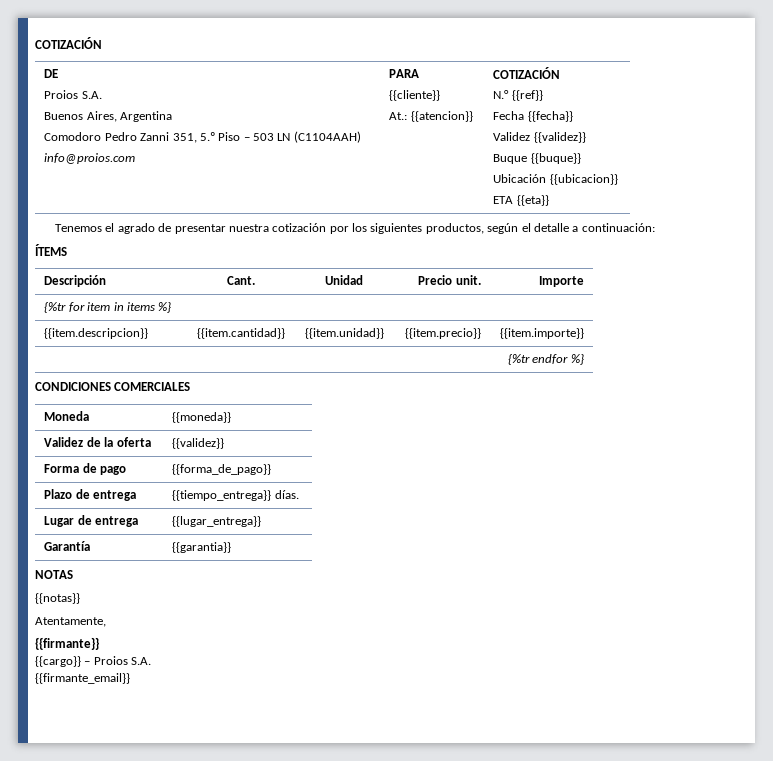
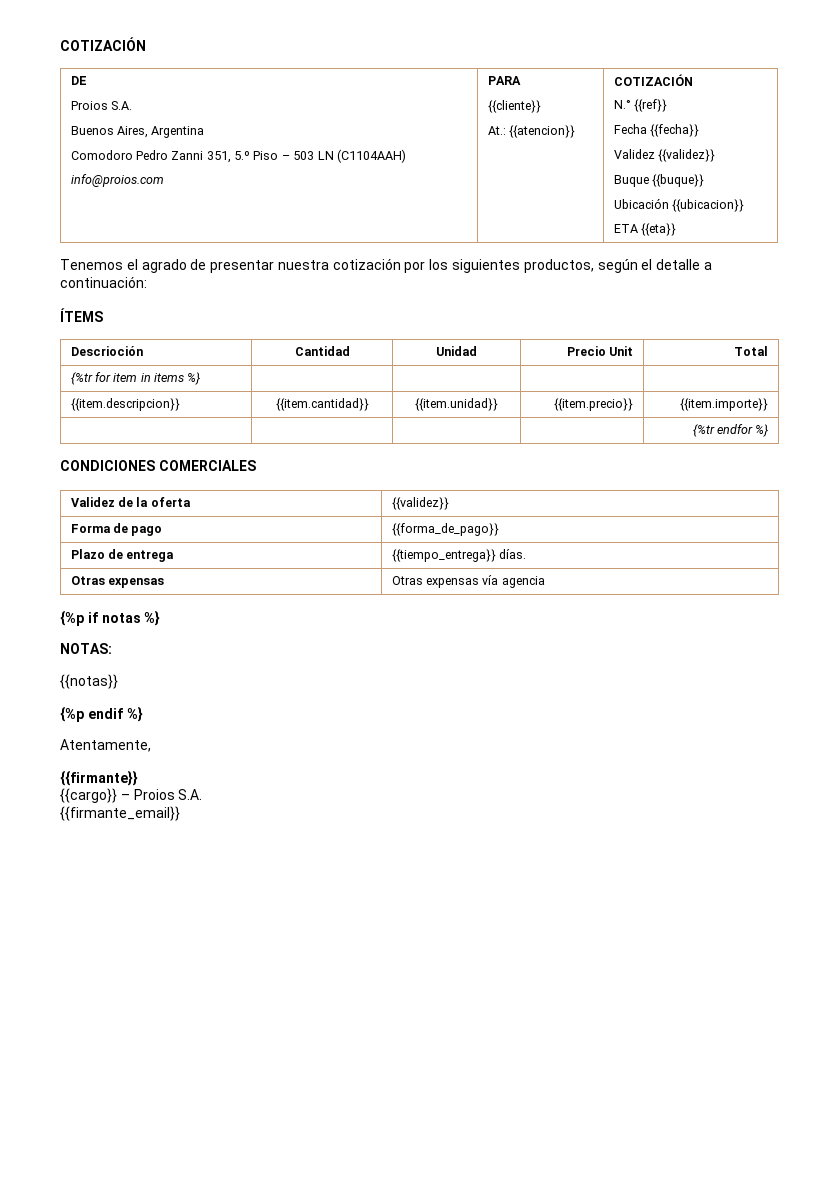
- Descripción | Cant. | Unidad | Precio unit. | Importe
+ Descrioción | Cantidad | Unidad | Precio Unit | Total
- Moneda | {{moneda}}
- Lugar de entrega | {{lugar_entrega}}
- Garantía | {{garantia}}
- NOTAS
+ Otras expensas | Otras expensas vía agencia
+ {%p if notas %}
+ NOTAS:
  {{notas}}
+ {%p endif %}

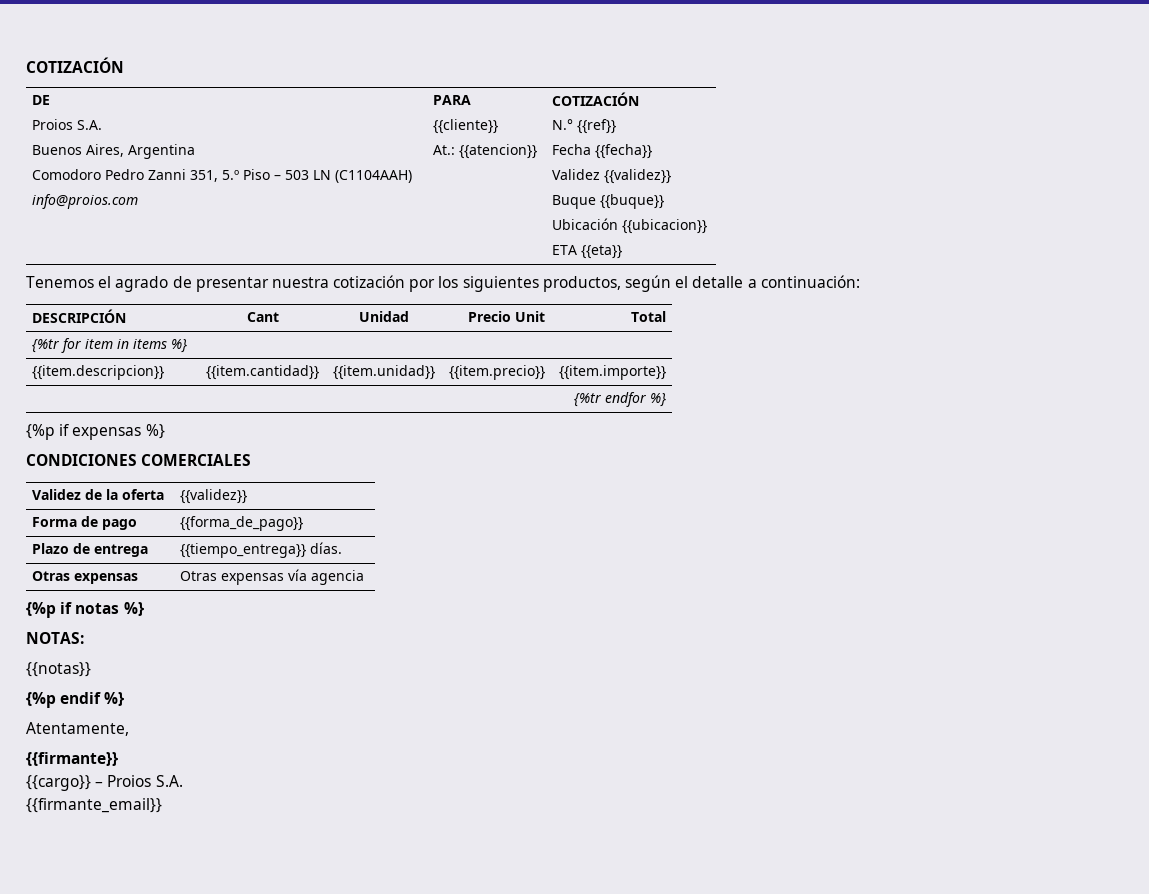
- ÍTEMS
- Descrioción | Cantidad | Unidad | Precio Unit | Total
+ DESCRIPCIÓN | Cant | Unidad | Precio Unit | Total
+ {%p if expensas %}

